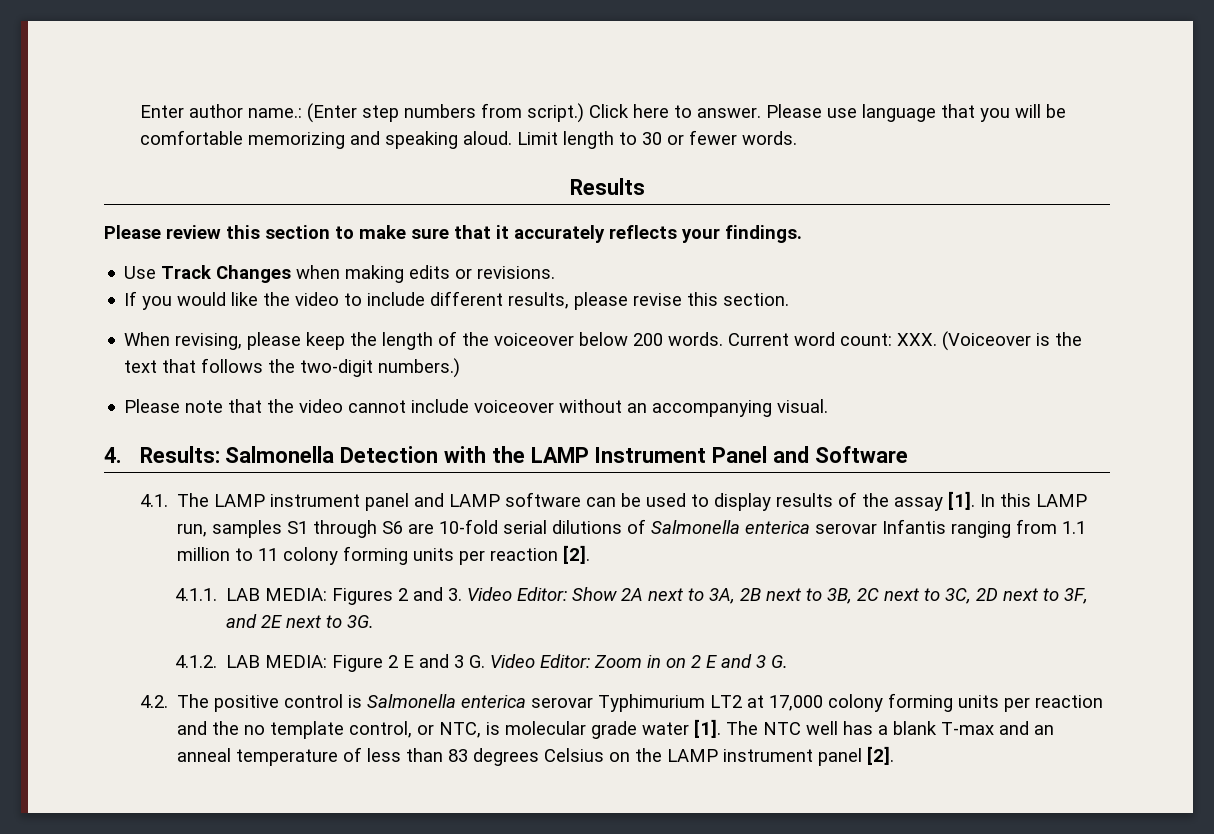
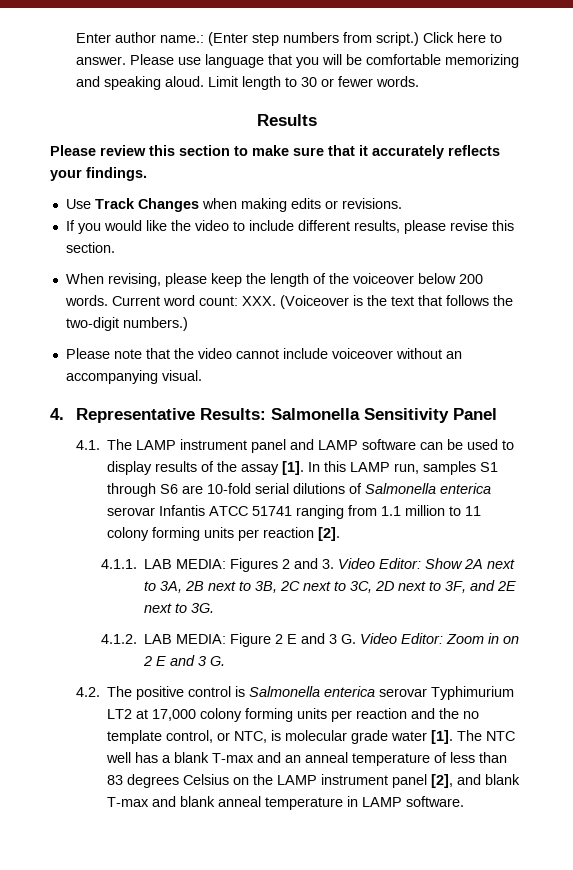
- 4. Results: Salmonella Detection with the LAMP Instrument Panel and Software
+ 4. Representative Results: Salmonella Sensitivity Panel
- In this LAMP run, samples S1 through S6 are 10-fold serial dilutions of Salmonella enterica serovar Infantis ranging from 1.1 million to 11 colony forming units per reaction [2].
+ In this LAMP run, samples S1 through S6 are 10-fold serial dilutions of Salmonella enterica serovar Infantis ATCC 51741 ranging from 1.1 million to 11 colony forming units per reaction [2].
- The NTC well has a blank T-max and an anneal temperature of less than 83 degrees Celsius on the LAMP instrument panel [2].
+ The NTC well has a blank T-max and an anneal temperature of less than 83 degrees Celsius on the LAMP instrument panel [2], and blank T-max and blank anneal temperature in LAMP software.

